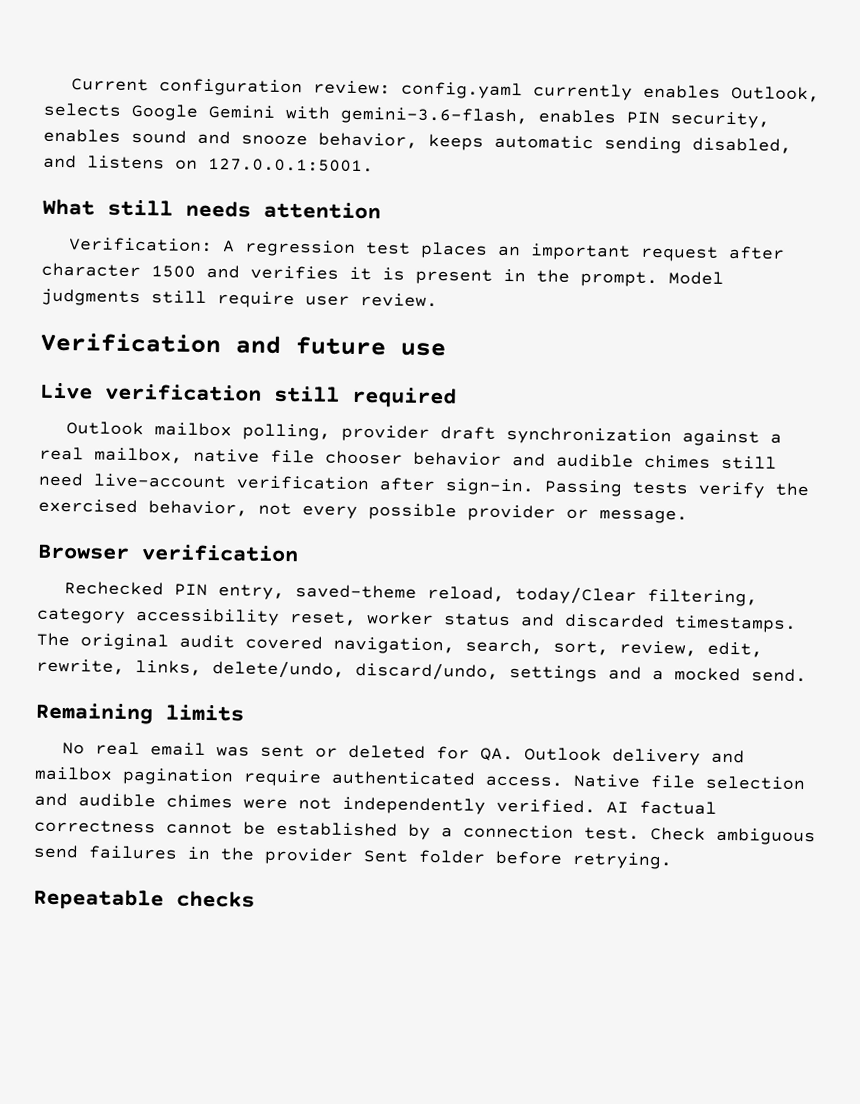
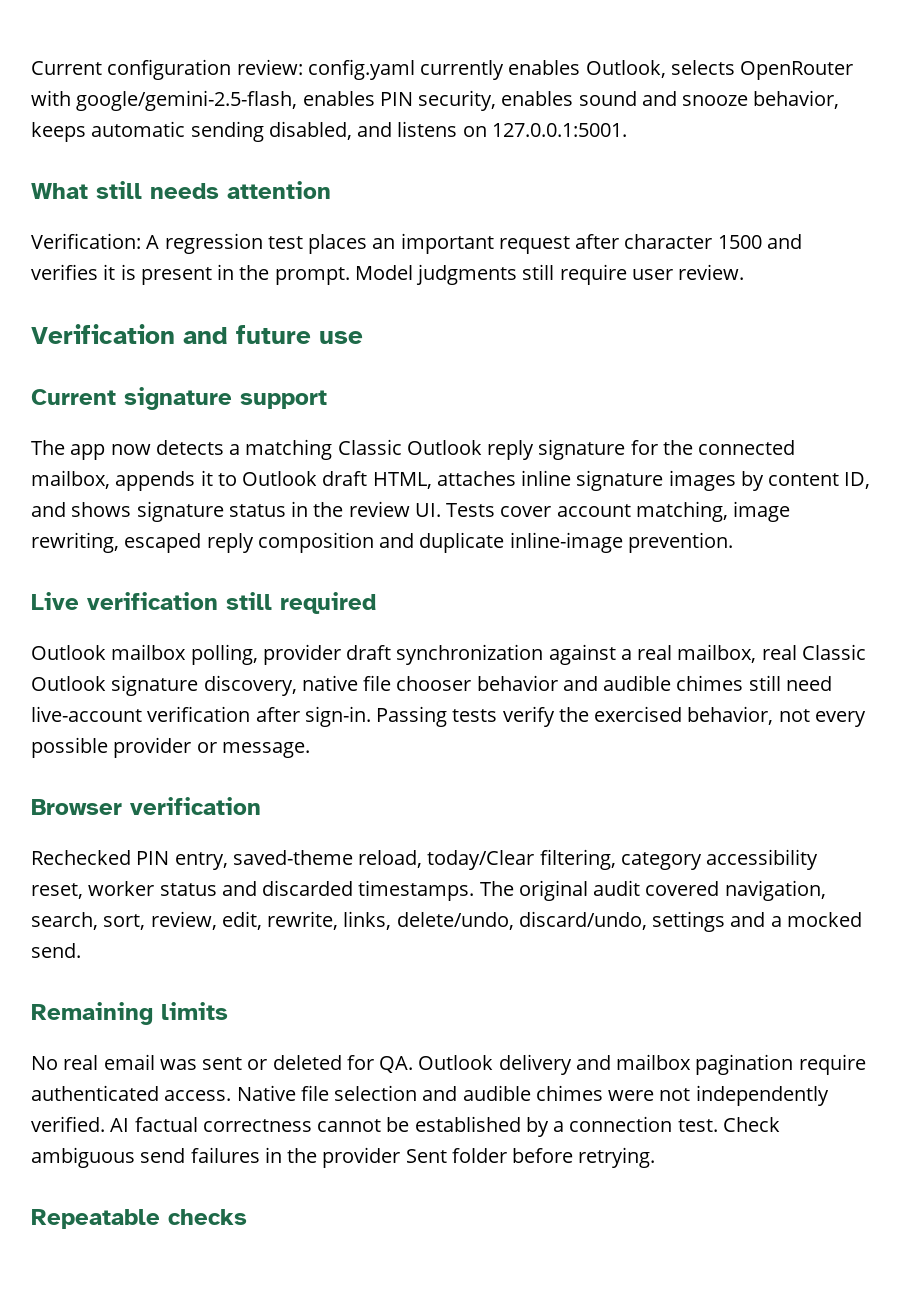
- Current configuration review: config.yaml currently enables Outlook, selects Google Gemini with gemini-3.6-flash, enables PIN security, enables sound and snooze behavior, keeps automatic sending disabled, and listens on 127.0.0.1:5001.
+ Current configuration review: config.yaml currently enables Outlook, selects OpenRouter with google/gemini-2.5-flash, enables PIN security, enables sound and snooze behavior, keeps automatic sending disabled, and listens on 127.0.0.1:5001.
+ Current signature support
+ The app now detects a matching Classic Outlook reply signature for the connected mailbox, appends it to Outlook draft HTML, attaches inline signature images by content ID, and shows signature status in the review UI. Tests cover account matching, image rewriting, escaped reply composition and duplicate inline-image prevention.
- Outlook mailbox polling, provider draft synchronization against a real mailbox, native file chooser behavior and audible chimes still need live-account verification after sign-in.
+ Outlook mailbox polling, provider draft synchronization against a real mailbox, real Classic Outlook signature discovery, native file chooser behavior and audible chimes still need live-account verification after sign-in.

